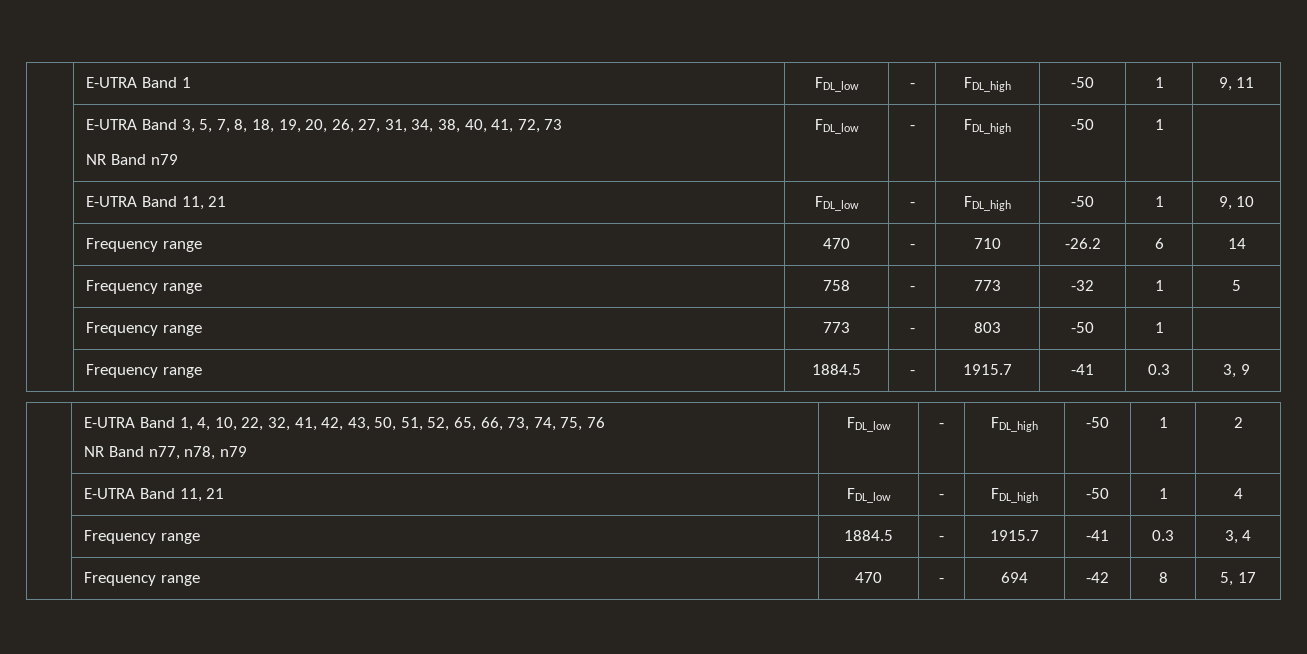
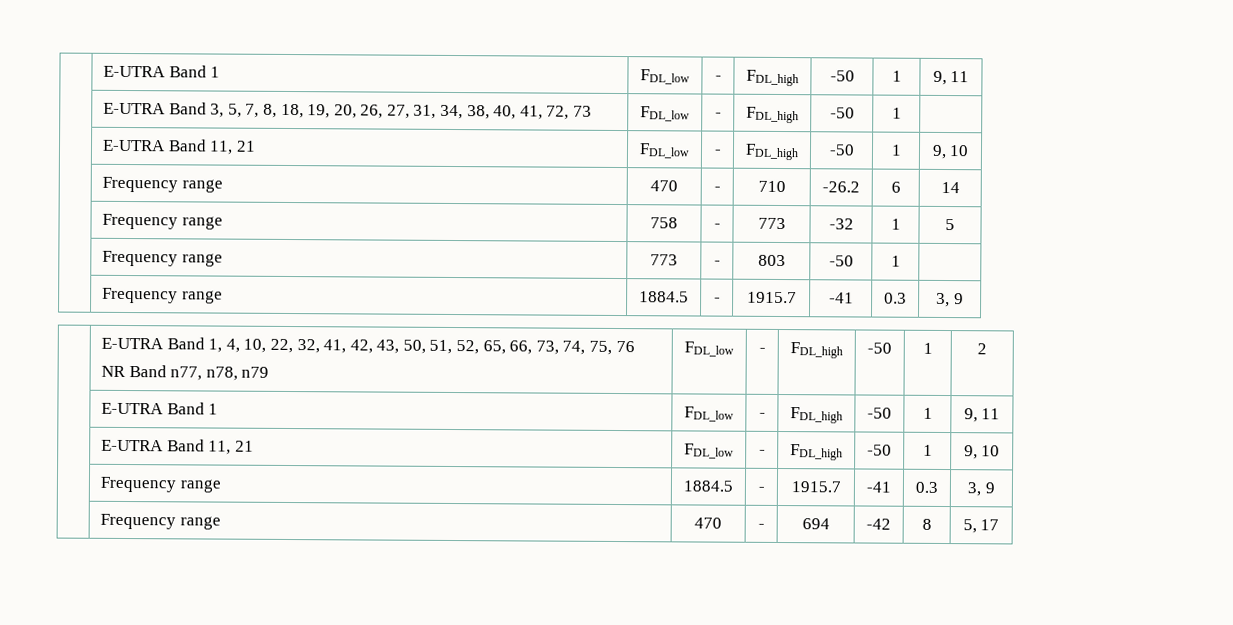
- | E-UTRA Band 3, 5, 7, 8, 18, 19, 20, 26, 27, 31, 34, 38, 40, 41, 72, 73
- NR Band n79 | FDL_low | - | FDL_high | -50 | 1 |
+ | E-UTRA Band 3, 5, 7, 8, 18, 19, 20, 26, 27, 31, 34, 38, 40, 41, 72, 73 | FDL_low | - | FDL_high | -50 | 1 |
  | E-UTRA Band 1, 4, 10, 22, 32, 41, 42, 43, 50, 51, 52, 65, 66, 73, 74, 75, 76
  NR Band n77, n78, n79 | FDL_low | - | FDL_high | -50 | 1 | 2
- | E-UTRA Band 11, 21 | FDL_low | - | FDL_high | -50 | 1 | 4
- | Frequency range | 1884.5 | - | 1915.7 | -41 | 0.3 | 3, 4
+ | E-UTRA Band 1 | FDL_low | - | FDL_high | -50 | 1 | 9, 11
+ | E-UTRA Band 11, 21 | FDL_low | - | FDL_high | -50 | 1 | 9, 10
+ | Frequency range | 1884.5 | - | 1915.7 | -41 | 0.3 | 3, 9

